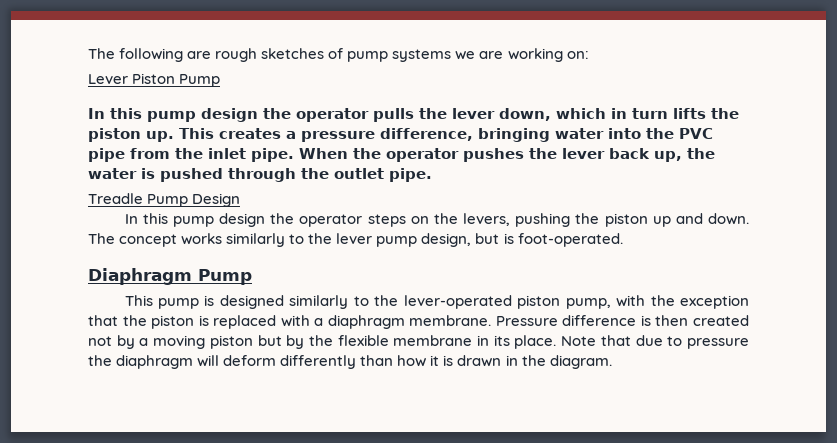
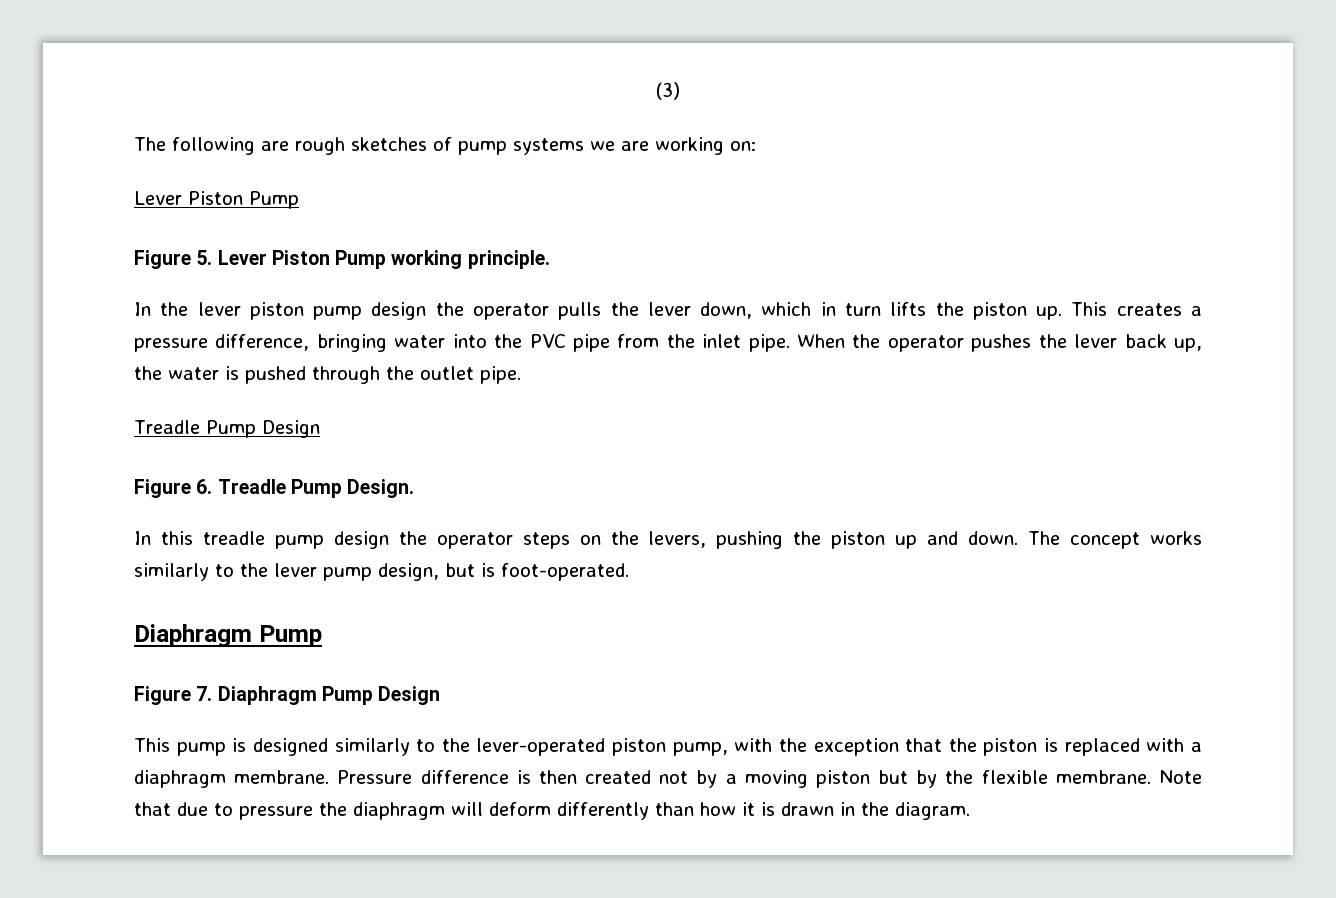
+ (3)
- In this pump design the operator pulls the lever down, which in turn lifts the piston up.
+ Figure 5. Lever Piston Pump working principle.
+ In the lever piston pump design the operator pulls the lever down, which in turn lifts the piston up.
- In this pump design the operator steps on the levers, pushing the piston up and down.
+ Figure 6. Treadle Pump Design.
+ In this treadle pump design the operator steps on the levers, pushing the piston up and down.
+ Figure 7. Diaphragm Pump Design
- Pressure difference is then created not by a moving piston but by the flexible membrane in its place.
+ Pressure difference is then created not by a moving piston but by the flexible membrane.

